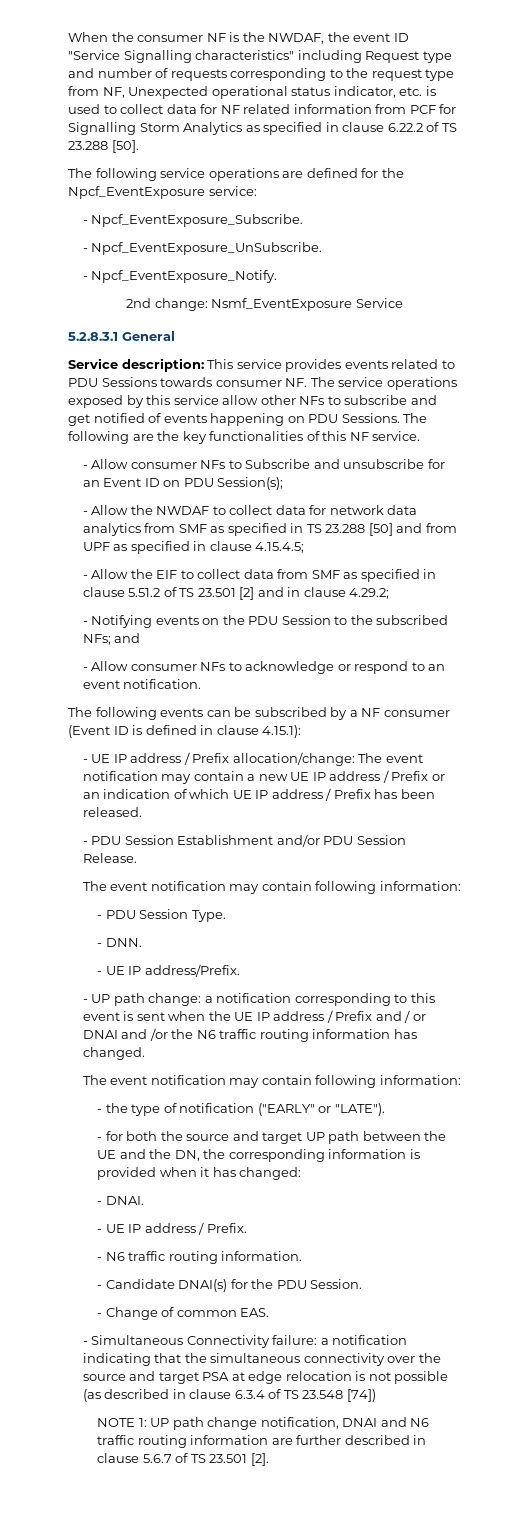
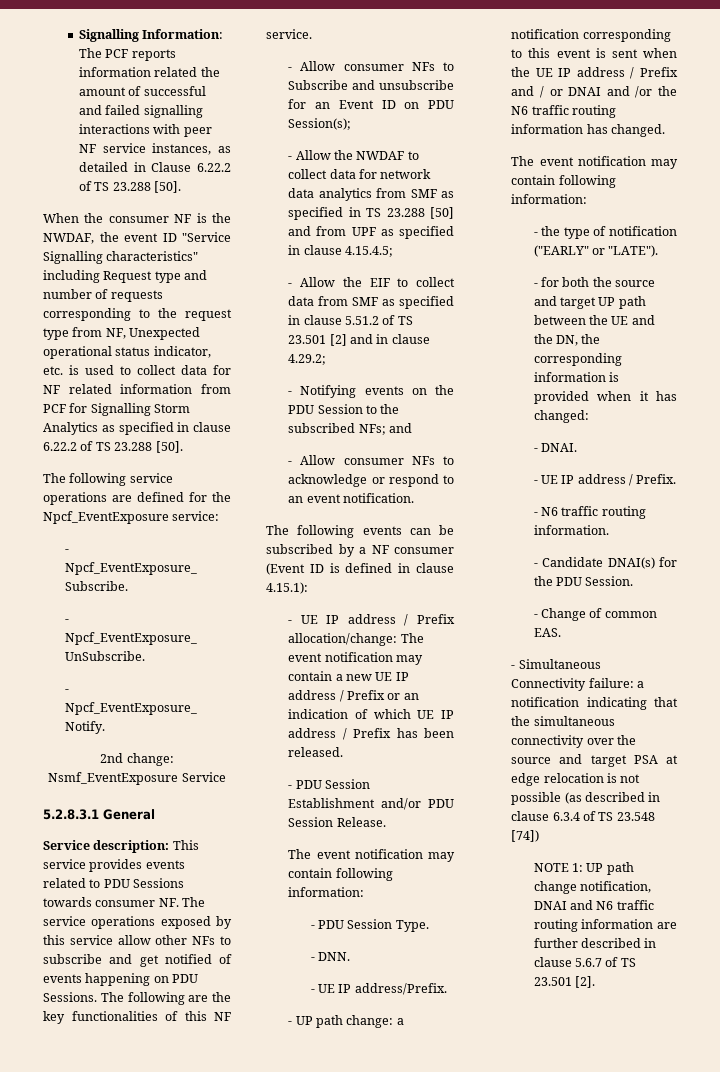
+ Signalling Information: The PCF reports information related the amount of successful and failed signalling interactions with peer NF service instances, as detailed in Clause 6.22.2 of TS 23.288 [50].

